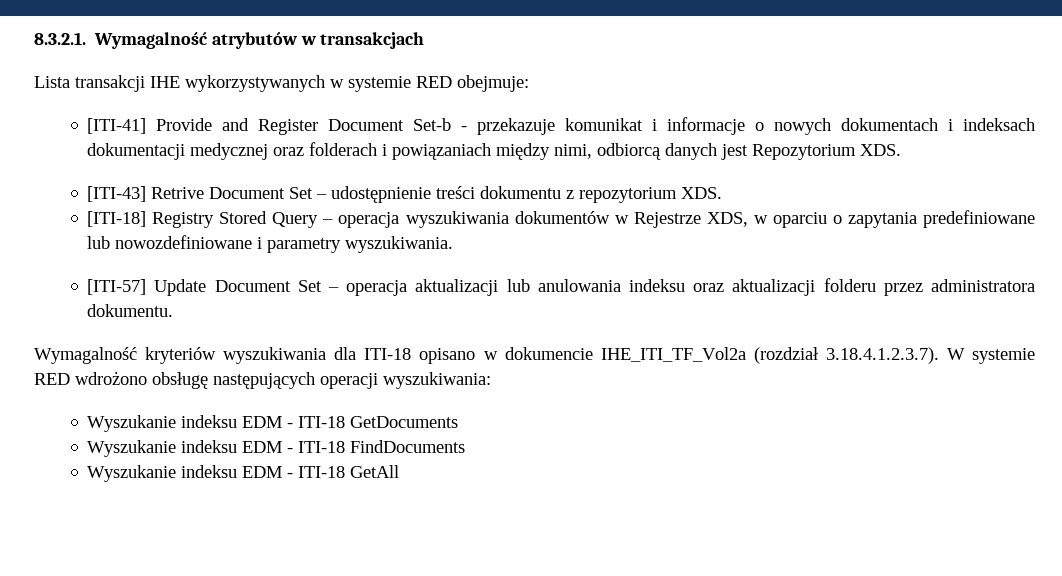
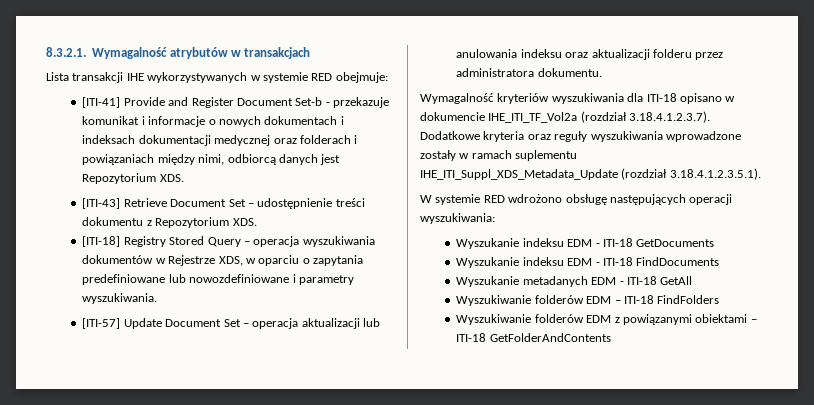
- [ITI-43] Retrive Document Set – udostępnienie treści dokumentu z repozytorium XDS.
+ [ITI-43] Retrieve Document Set – udostępnienie treści dokumentu z Repozytorium XDS.
- Wymagalność kryteriów wyszukiwania dla ITI-18 opisano w dokumencie IHE_ITI_TF_Vol2a (rozdział 3.18.4.1.2.3.7). W systemie RED wdrożono obsługę następujących operacji wyszukiwania:
+ Wymagalność kryteriów wyszukiwania dla ITI-18 opisano w dokumencie IHE_ITI_TF_Vol2a (rozdział 3.18.4.1.2.3.7). Dodatkowe kryteria oraz reguły wyszukiwania wprowadzone zostały w ramach suplementu IHE_ITI_Suppl_XDS_Metadata_Update (rozdział 3.18.4.1.2.3.5.1).
+ W systemie RED wdrożono obsługę następujących operacji wyszukiwania:
- Wyszukanie indeksu EDM - ITI-18 GetAll
+ Wyszukanie metadanych EDM - ITI-18 GetAll
+ Wyszukiwanie folderów EDM – ITI-18 FindFolders
+ Wyszukiwanie folderów EDM z powiązanymi obiektami – ITI-18 GetFolderAndContents

